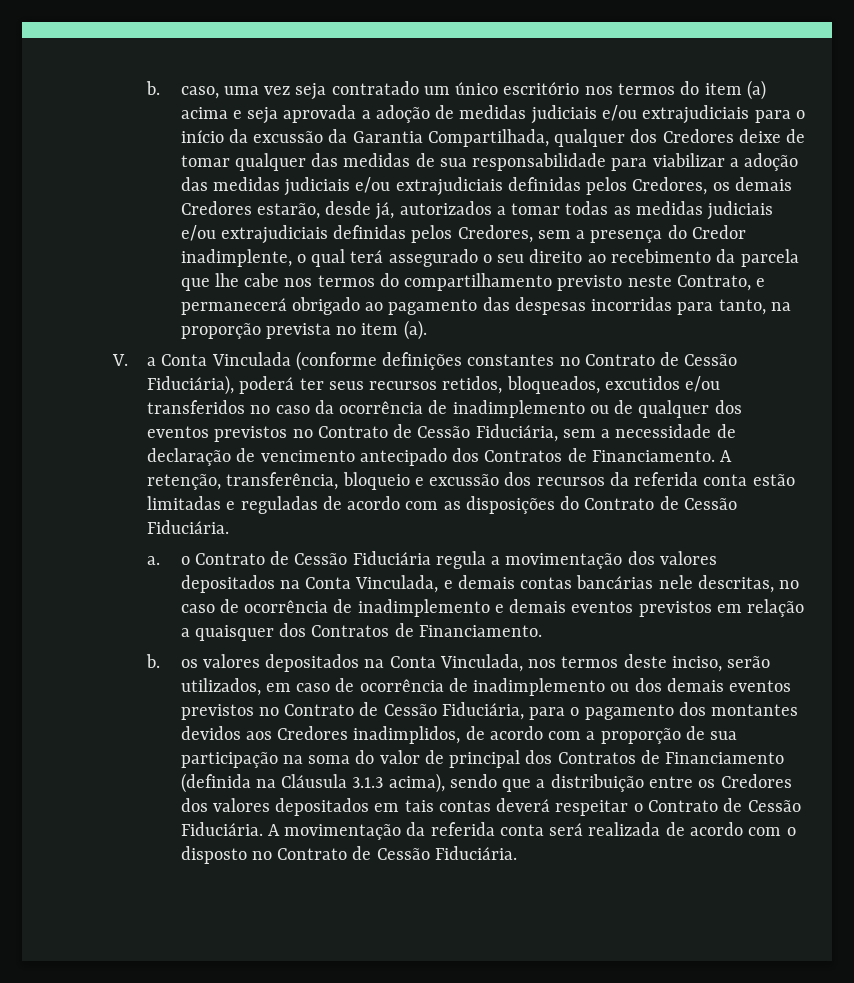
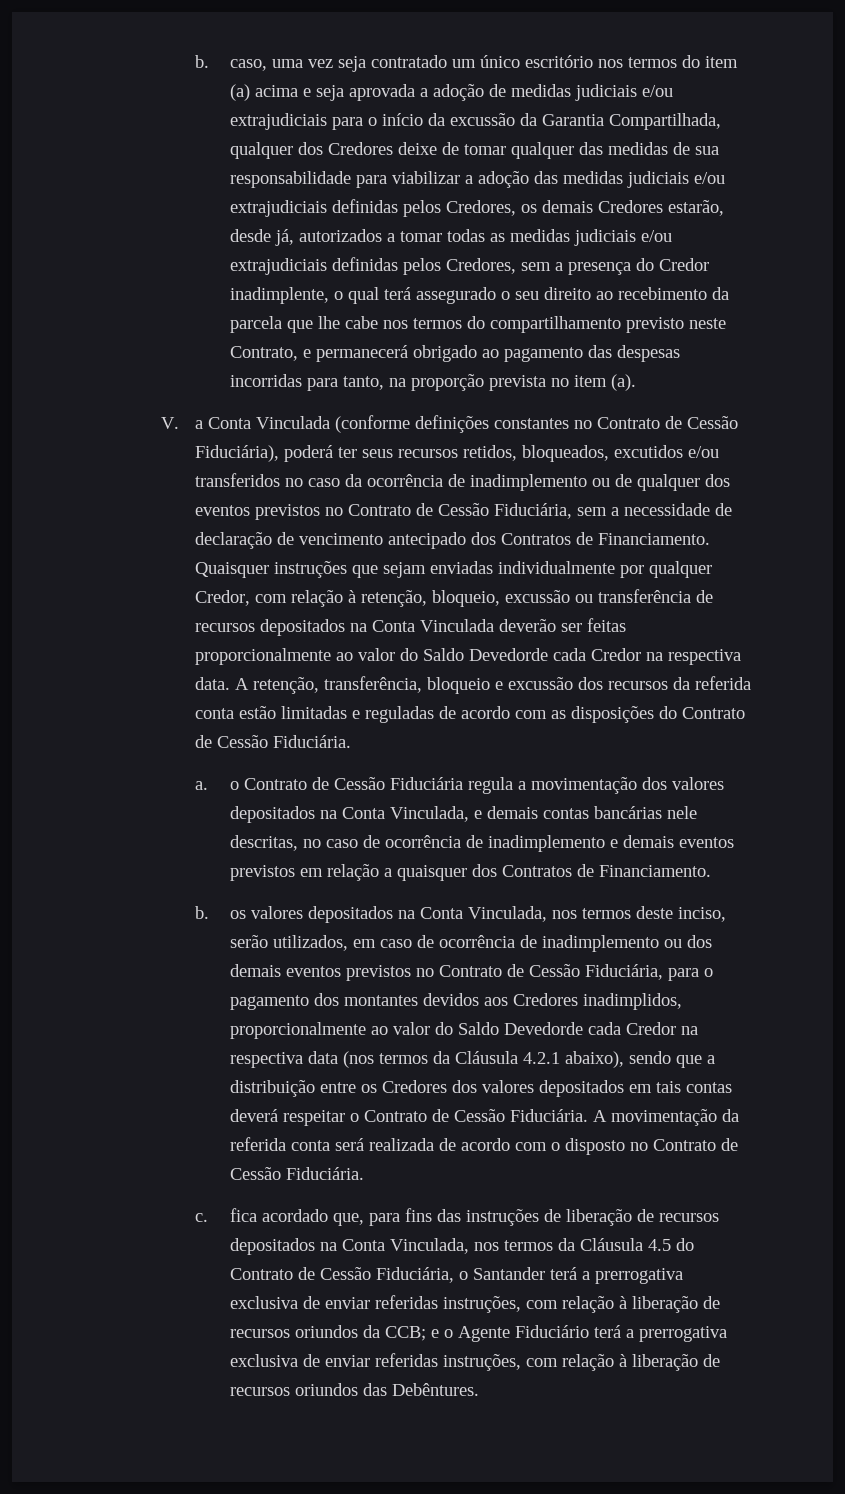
+ Quaisquer instruções que sejam enviadas individualmente por qualquer Credor, com relação à retenção, bloqueio, excussão ou transferência de recursos depositados na Conta Vinculada deverão ser feitas proporcionalmente ao valor do Saldo Devedorde cada Credor na respectiva data.
- b. os valores depositados na Conta Vinculada, nos termos deste inciso, serão utilizados, em caso de ocorrência de inadimplemento ou dos demais eventos previstos no Contrato de Cessão Fiduciária, para o pagamento dos montantes devidos aos Credores inadimplidos, de acordo com a proporção de sua participação na soma do valor de principal dos Contratos de Financiamento (definida na Cláusula 3.1.3 acima), sendo que a distribuição entre os Credores dos valores depositados em tais contas deverá respeitar o Contrato de Cessão Fiduciária.
+ b. os valores depositados na Conta Vinculada, nos termos deste inciso, serão utilizados, em caso de ocorrência de inadimplemento ou dos demais eventos previstos no Contrato de Cessão Fiduciária, para o pagamento dos montantes devidos aos Credores inadimplidos, proporcionalmente ao valor do Saldo Devedorde cada Credor na respectiva data (nos termos da Cláusula 4.2.1 abaixo), sendo que a distribuição entre os Credores dos valores depositados em tais contas deverá respeitar o Contrato de Cessão Fiduciária.
+ c. fica acordado que, para fins das instruções de liberação de recursos depositados na Conta Vinculada, nos termos da Cláusula 4.5 do Contrato de Cessão Fiduciária, o Santander terá a prerrogativa exclusiva de enviar referidas instruções, com relação à liberação de recursos oriundos da CCB; e o Agente Fiduciário terá a prerrogativa exclusiva de enviar referidas instruções, com relação à liberação de recursos oriundos das Debêntures.

